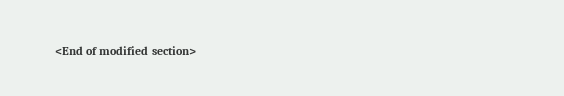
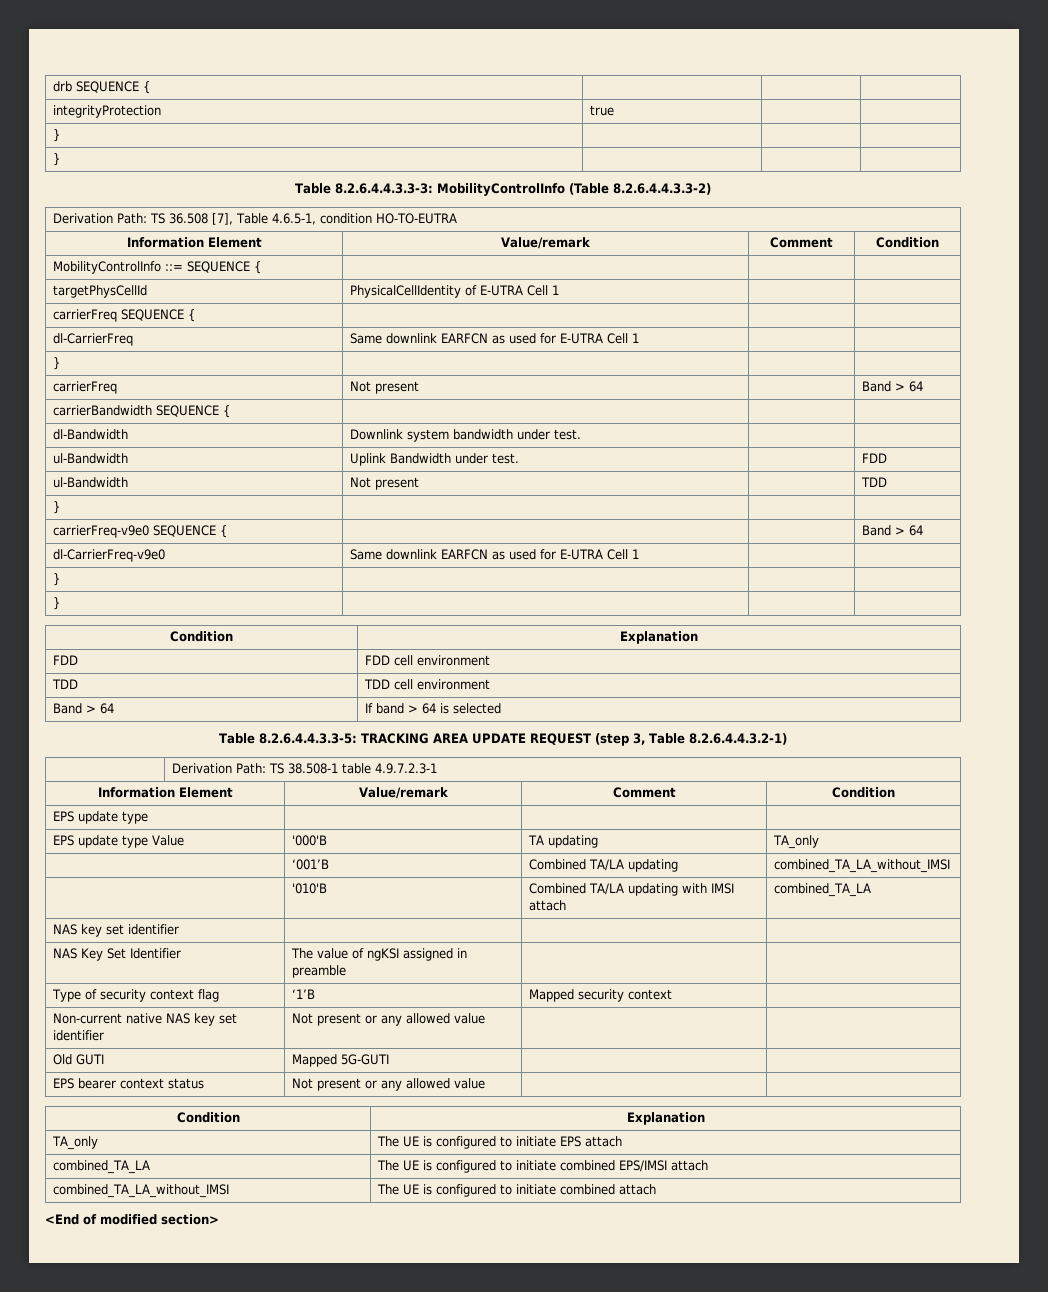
+ drb SEQUENCE { | | |
+ integrityProtection | true | |
+ } | | |
+ } | | |
+ Table 8.2.6.4.4.3.3-3: MobilityControlInfo (Table 8.2.6.4.4.3.3-2)
+ Derivation Path: TS 36.508 [7], Table 4.6.5-1, condition HO-TO-EUTRA
+ Information Element | Value/remark | Comment | Condition
+ MobilityControlInfo ::= SEQUENCE { | | |
+ targetPhysCellId | PhysicalCellIdentity of E-UTRA Cell 1 | |
+ carrierFreq SEQUENCE { | | |
+ dl-CarrierFreq | Same downlink EARFCN as used for E-UTRA Cell 1 | |
+ } | | |
+ carrierFreq | Not present | | Band > 64
+ carrierBandwidth SEQUENCE { | | |
+ dl-Bandwidth | Downlink system bandwidth under test. | |
+ ul-Bandwidth | Uplink Bandwidth under test. | | FDD
+ ul-Bandwidth | Not present | | TDD
+ } | | |
+ carrierFreq-v9e0 SEQUENCE { | | | Band > 64
+ dl-CarrierFreq-v9e0 | Same downlink EARFCN as used for E-UTRA Cell 1 | |
+ } | | |
+ } | | |
+ Condition | Explanation
+ FDD | FDD cell environment
+ TDD | TDD cell environment
+ Band > 64 | If band > 64 is selected
+ Table 8.2.6.4.4.3.3-5: TRACKING AREA UPDATE REQUEST (step 3, Table 8.2.6.4.4.3.2-1)
+ | Derivation Path: TS 38.508-1 table 4.9.7.2.3-1
+ Information Element | Value/remark | Comment | Condition
+ EPS update type | | |
+ EPS update type Value | '000'B | TA updating | TA_only
+ | ‘001’B | Combined TA/LA updating | combined_TA_LA_without_IMSI
+ | '010'B | Combined TA/LA updating with IMSI attach | combined_TA_LA
+ NAS key set identifier | | |
+ NAS Key Set Identifier | The value of ngKSI assigned in preamble | |
+ Type of security context flag | ‘1’B | Mapped security context |
+ Non-current native NAS key set identifier | Not present or any allowed value | |
+ Old GUTI | Mapped 5G-GUTI | |
+ EPS bearer context status | Not present or any allowed value | |
+ Condition | Explanation
+ TA_only | The UE is configured to initiate EPS attach
+ combined_TA_LA | The UE is configured to initiate combined EPS/IMSI attach
+ combined_TA_LA_without_IMSI | The UE is configured to initiate combined attach

